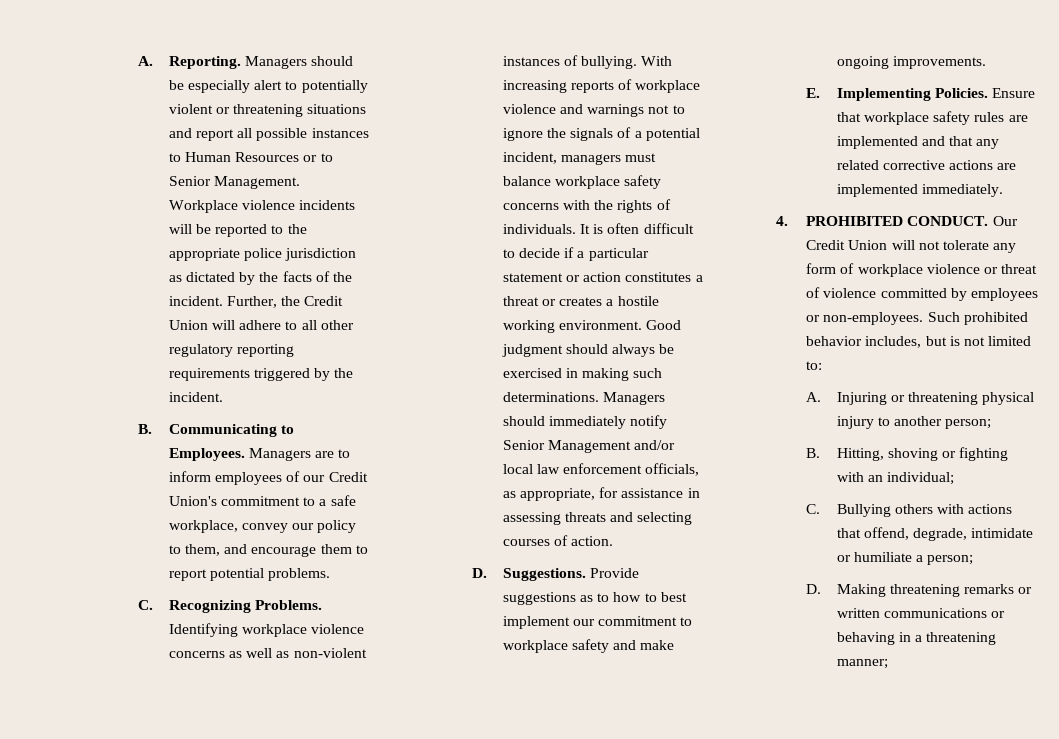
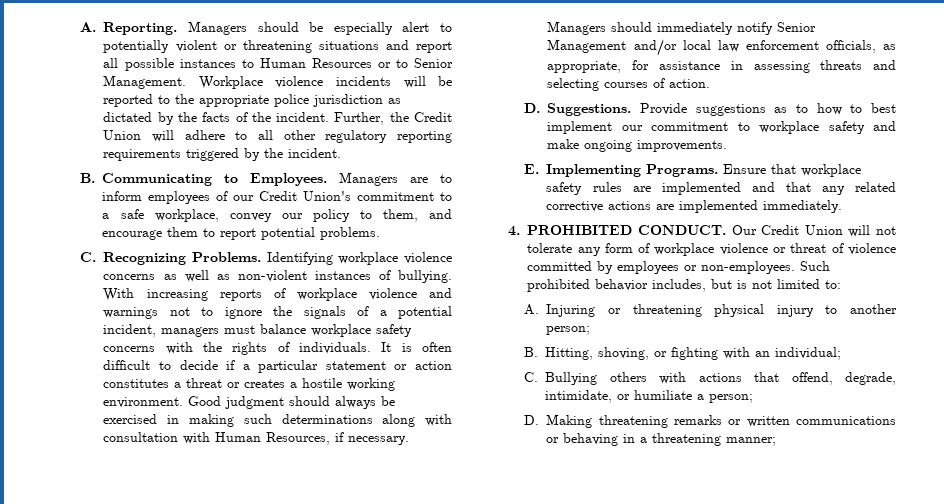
- Good judgment should always be exercised in making such determinations.
+ Good judgment should always be exercised in making such determinations along with consultation with Human Resources, if necessary.
- E. Implementing Policies.
+ E. Implementing Programs.
- B. Hitting, shoving or fighting with an individual;
+ B. Hitting, shoving, or fighting with an individual;
- C. Bullying others with actions that offend, degrade, intimidate or humiliate a person;
+ C. Bullying others with actions that offend, degrade, intimidate, or humiliate a person;

